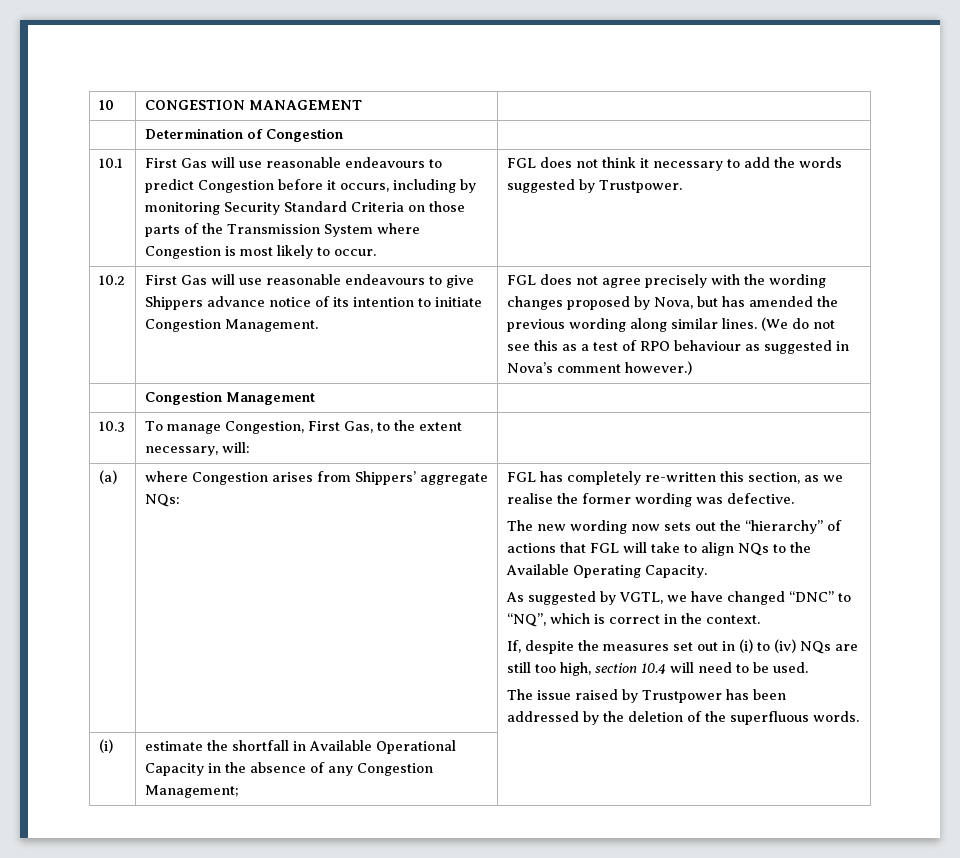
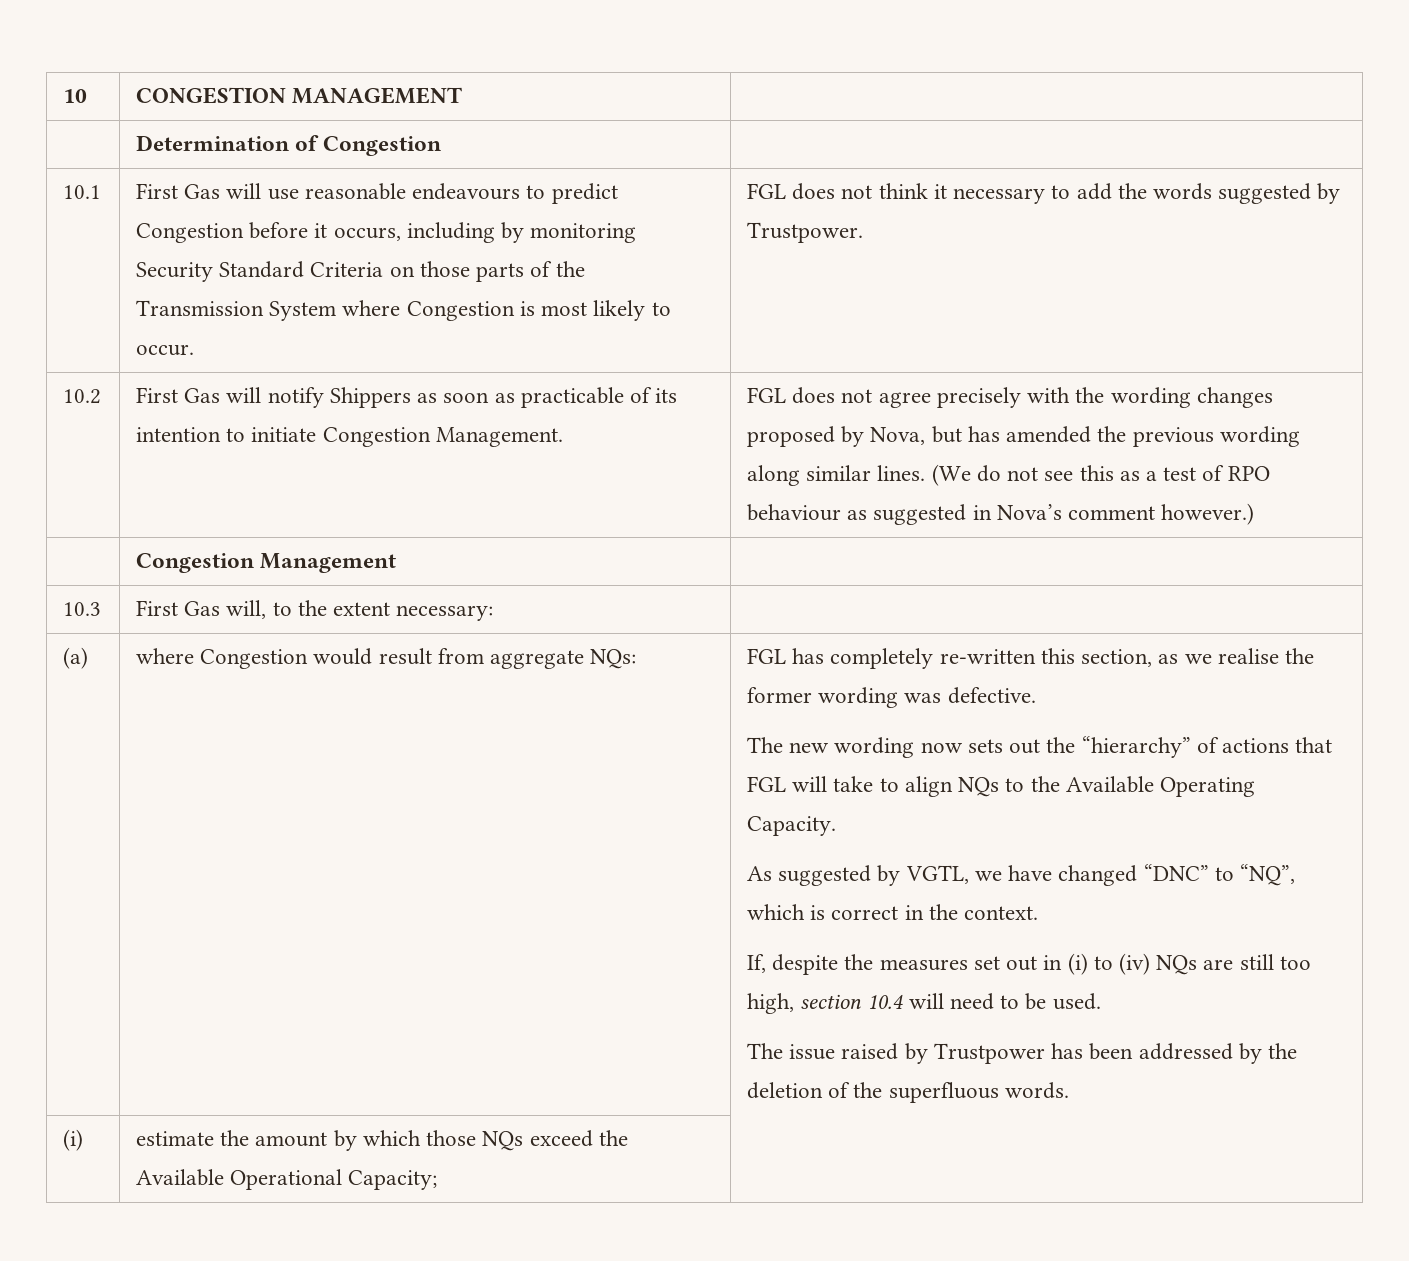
- First Gas will use reasonable endeavours to give Shippers advance notice of its intention to initiate Congestion Management.
+ First Gas will notify Shippers as soon as practicable of its intention to initiate Congestion Management.
- 10.3 | To manage Congestion, First Gas, to the extent necessary, will: |
+ 10.3 | First Gas will, to the extent necessary: |
- where Congestion arises from Shippers’ aggregate NQs:
+ where Congestion would result from aggregate NQs:
- (i) | estimate the shortfall in Available Operational Capacity in the absence of any Congestion Management; |
+ (i) | estimate the amount by which those NQs exceed the Available Operational Capacity; |

